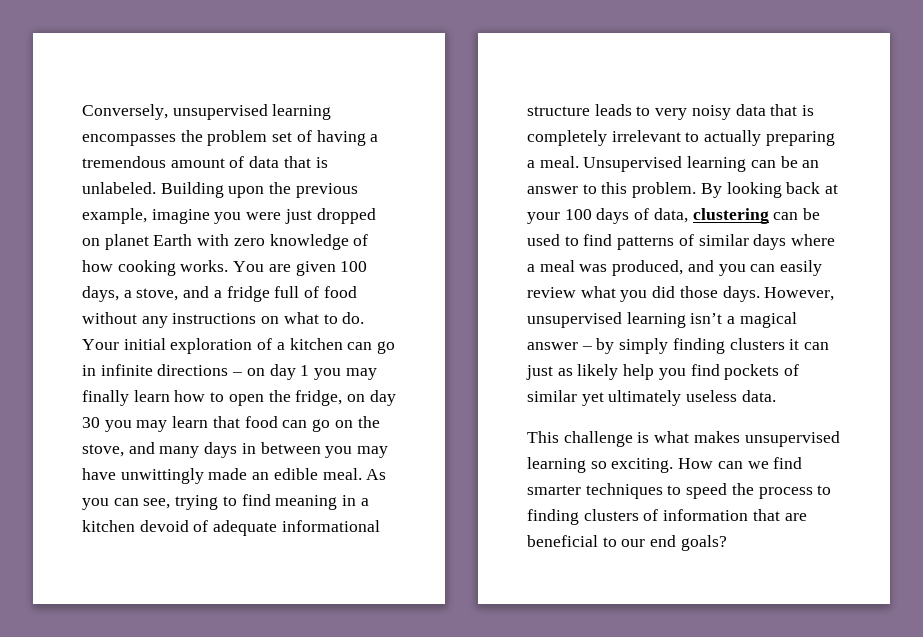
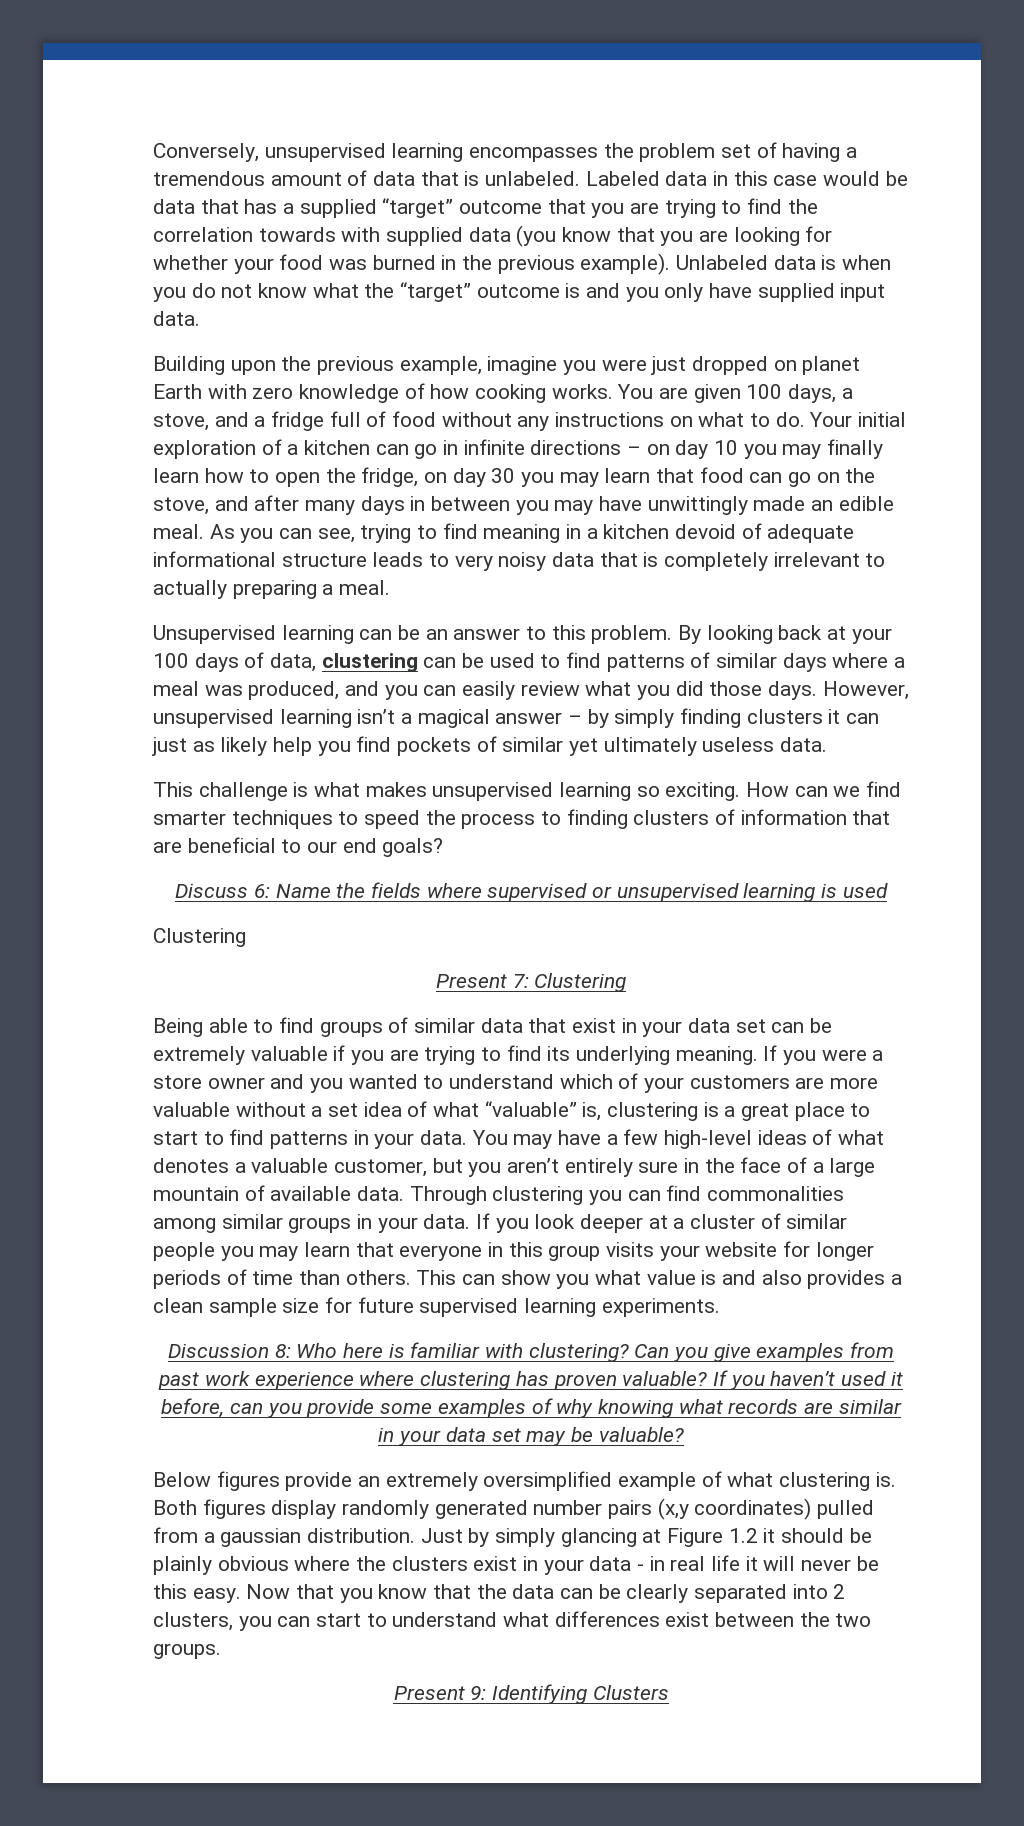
- Conversely, unsupervised learning encompasses the problem set of having a tremendous amount of data that is unlabeled. Building upon the previous example, imagine you were just dropped on planet Earth with zero knowledge of how cooking works.
+ Conversely, unsupervised learning encompasses the problem set of having a tremendous amount of data that is unlabeled. Labeled data in this case would be data that has a supplied “target” outcome that you are trying to find the correlation towards with supplied data (you know that you are looking for whether your food was burned in the previous example). Unlabeled data is when you do not know what the “target” outcome is and you only have supplied input data.
+ Building upon the previous example, imagine you were just dropped on planet Earth with zero knowledge of how cooking works.
- Your initial exploration of a kitchen can go in infinite directions – on day 1 you may finally learn how to open the fridge, on day 30 you may learn that food can go on the stove, and many days in between you may have unwittingly made an edible meal.
+ Your initial exploration of a kitchen can go in infinite directions – on day 10 you may finally learn how to open the fridge, on day 30 you may learn that food can go on the stove, and after many days in between you may have unwittingly made an edible meal.
- As you can see, trying to find meaning in a kitchen devoid of adequate informational structure leads to very noisy data that is completely irrelevant to actually preparing a meal. Unsupervised learning can be an answer to this problem.
+ As you can see, trying to find meaning in a kitchen devoid of adequate informational structure leads to very noisy data that is completely irrelevant to actually preparing a meal.
+ Unsupervised learning can be an answer to this problem.
+ Discuss 6: Name the fields where supervised or unsupervised learning is used
+ Clustering
+ Present 7: Clustering
+ Being able to find groups of similar data that exist in your data set can be extremely valuable if you are trying to find its underlying meaning. If you were a store owner and you wanted to understand which of your customers are more valuable without a set idea of what “valuable” is, clustering is a great place to start to find patterns in your data. You may have a few high-level ideas of what denotes a valuable customer, but you aren’t entirely sure in the face of a large mountain of available data. Through clustering you can find commonalities among similar groups in your data. If you look deeper at a cluster of similar people you may learn that everyone in this group visits your website for longer periods of time than others. This can show you what value is and also provides a clean sample size for future supervised learning experiments.
+ Discussion 8: Who here is familiar with clustering? Can you give examples from past work experience where clustering has proven valuable? If you haven’t used it before, can you provide some examples of why knowing what records are similar in your data set may be valuable?
+ Below figures provide an extremely oversimplified example of what clustering is. Both figures display randomly generated number pairs (x,y coordinates) pulled from a gaussian distribution. Just by simply glancing at Figure 1.2 it should be plainly obvious where the clusters exist in your data - in real life it will never be this easy. Now that you know that the data can be clearly separated into 2 clusters, you can start to understand what differences exist between the two groups.
+ Present 9: Identifying Clusters

